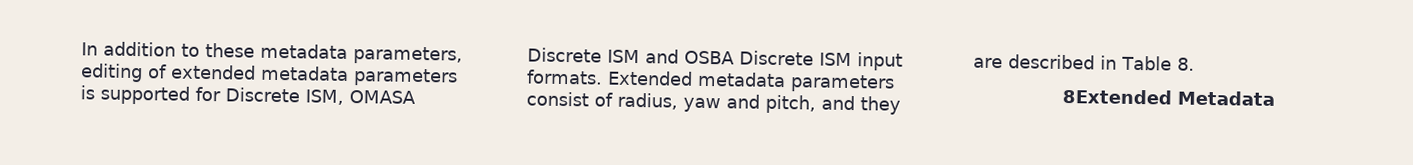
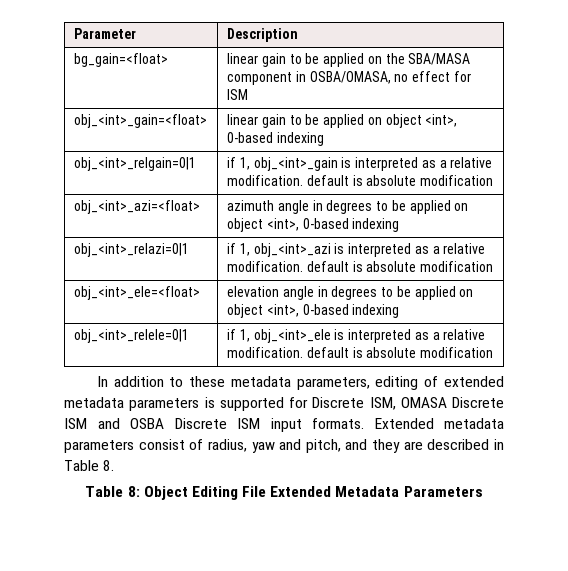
+ Parameter | Description
+ bg_gain=<float> | linear gain to be applied on the SBA/MASA component in OSBA/OMASA, no effect for ISM
+ obj_<int>_gain=<float> | linear gain to be applied on object <int>, 0-based indexing
+ obj_<int>_relgain=0|1 | if 1, obj_<int>_gain is interpreted as a relative modification. default is absolute modification
+ obj_<int>_azi=<float> | azimuth angle in degrees to be applied on object <int>, 0-based indexing
+ obj_<int>_relazi=0|1 | if 1, obj_<int>_azi is interpreted as a relative modification. default is absolute modification
+ obj_<int>_ele=<float> | elevation angle in degrees to be applied on object <int>, 0-based indexing
+ obj_<int>_relele=0|1 | if 1, obj_<int>_ele is interpreted as a relative modification. default is absolute modification
- 8Extended Metadata
+ Table 8: Object Editing File Extended Metadata Parameters

